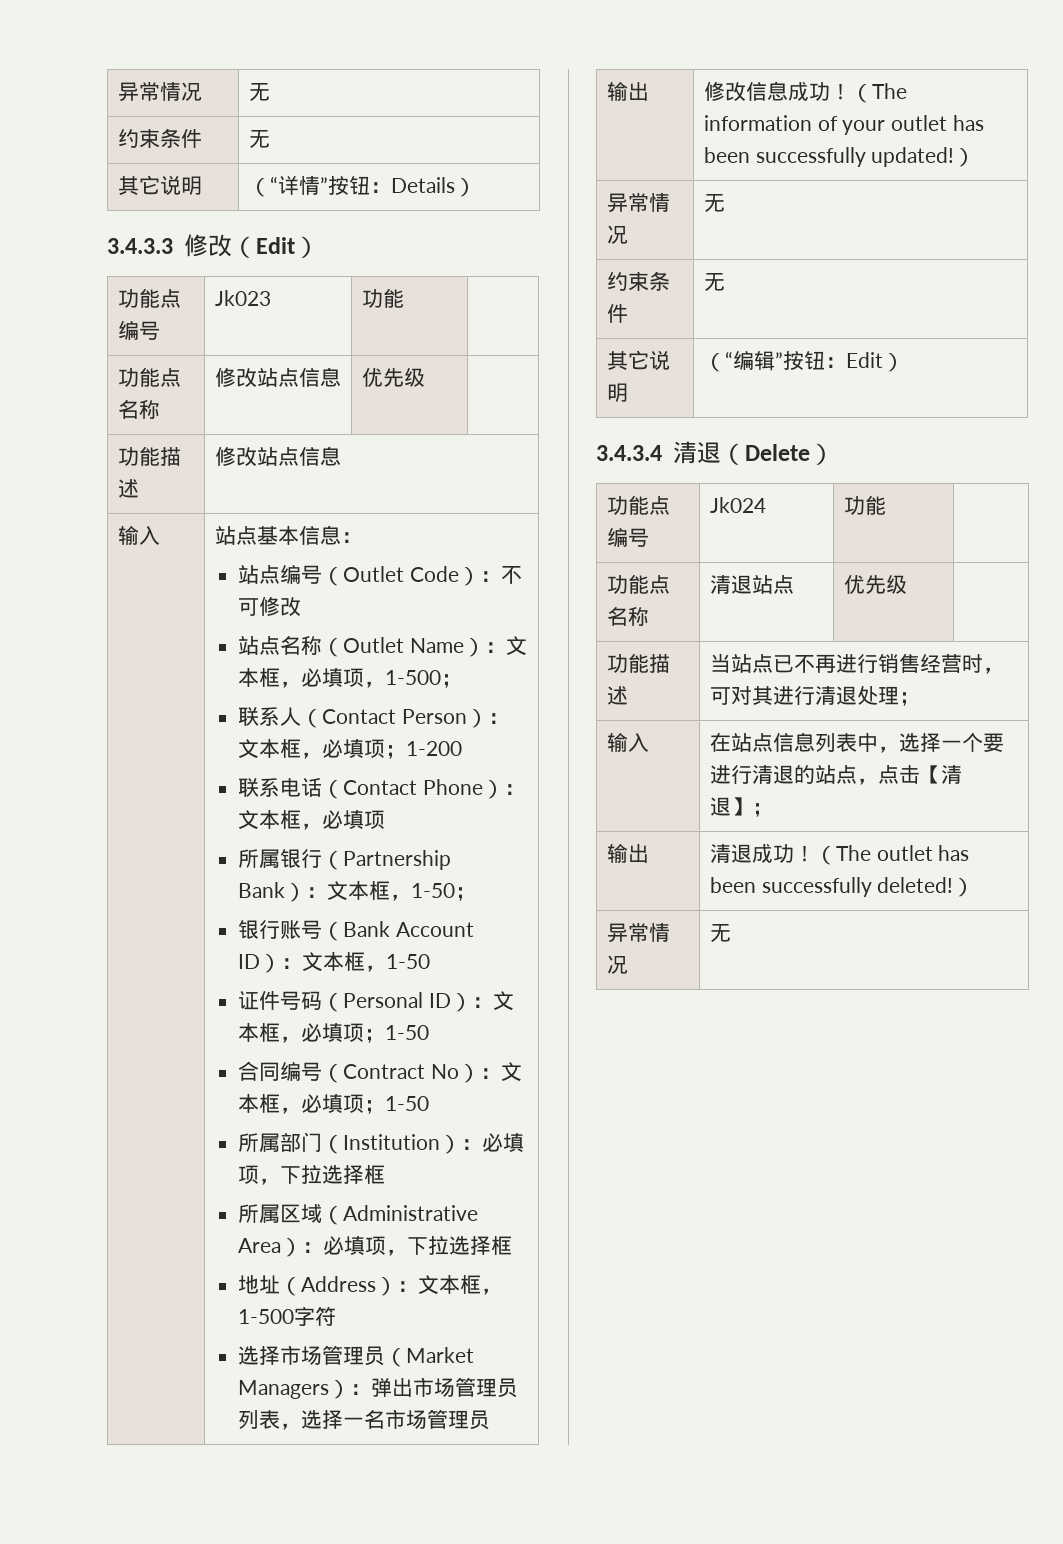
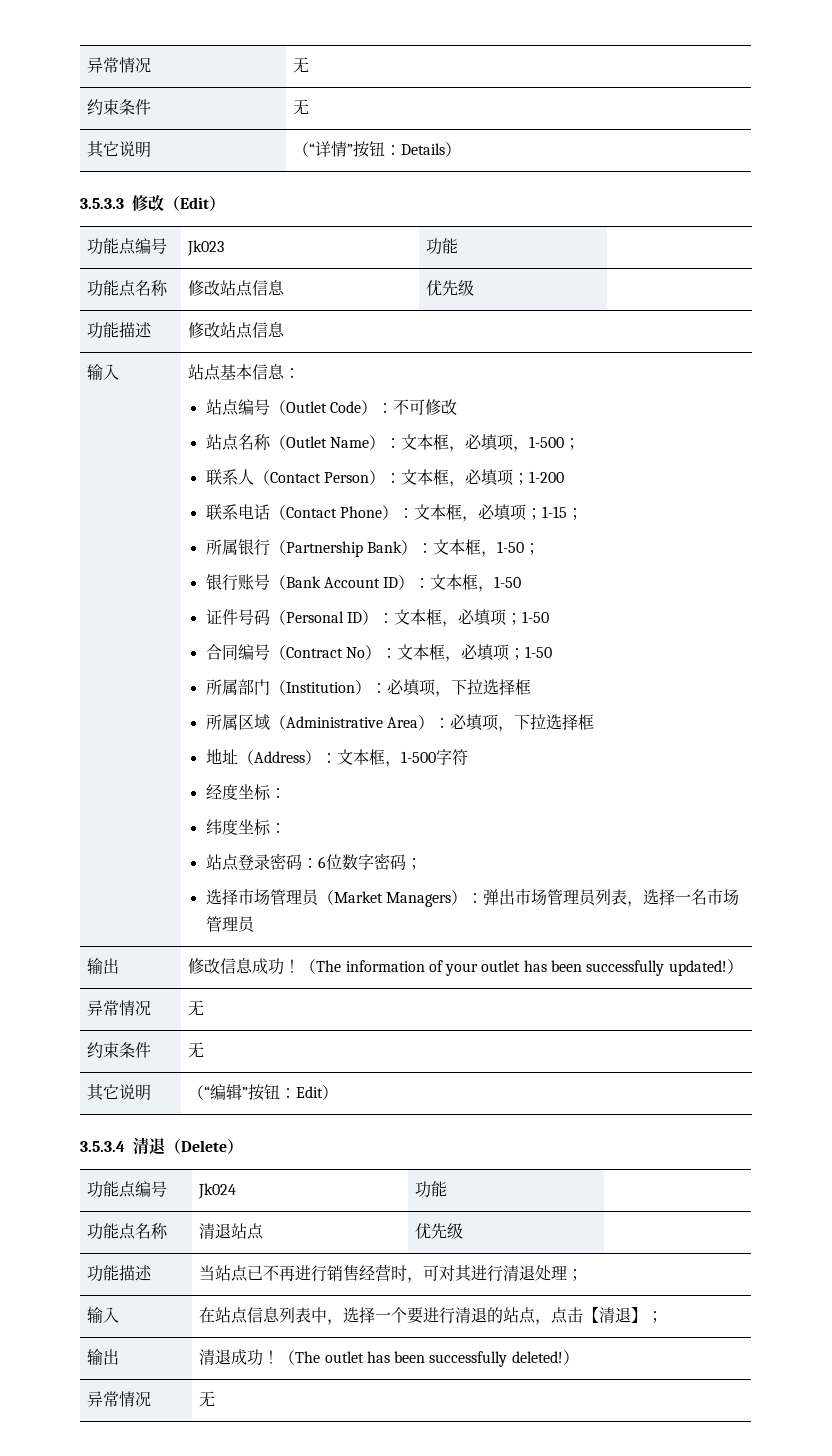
- 3.4.3.3修改（Edit）
+ 3.5.3.3修改（Edit）
- 联系电话（Contact Phone）：文本框，必填项
+ 联系电话（Contact Phone）：文本框，必填项；1-15；
+ 经度坐标：
+ 纬度坐标：
+ 站点登录密码：6位数字密码；
- 3.4.3.4清退（Delete）
+ 3.5.3.4清退（Delete）

